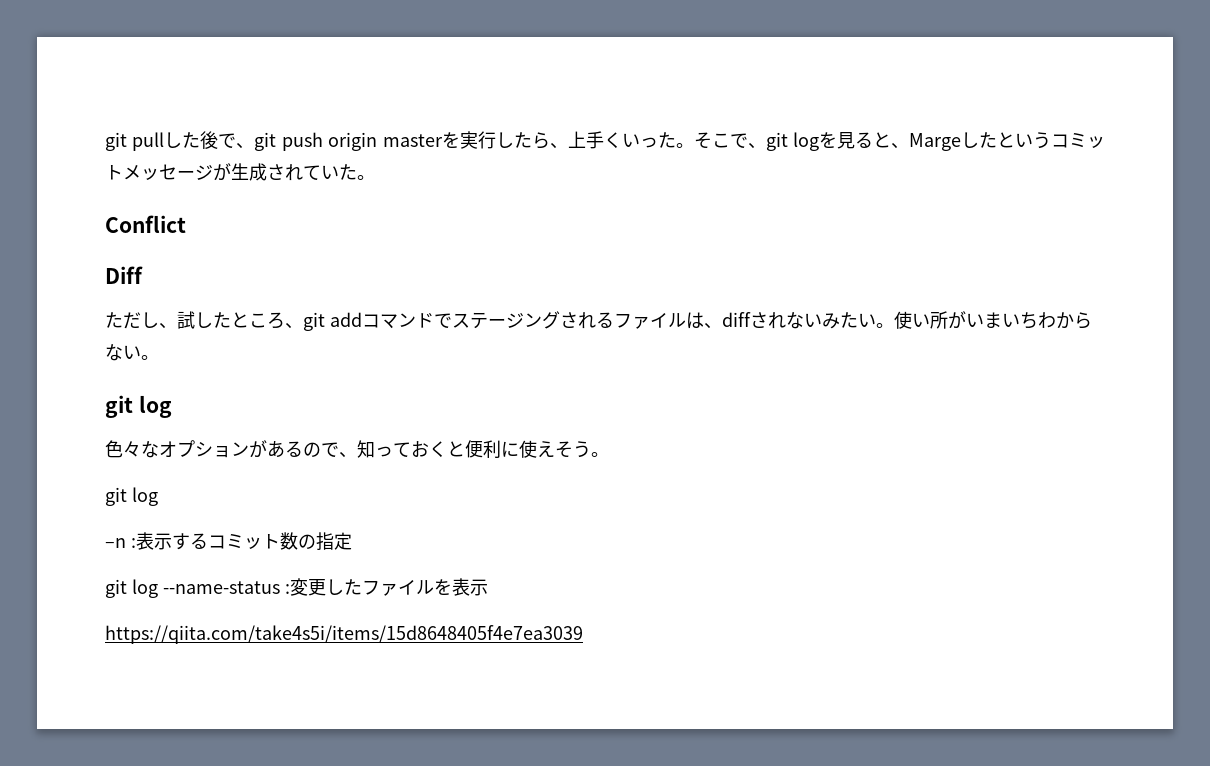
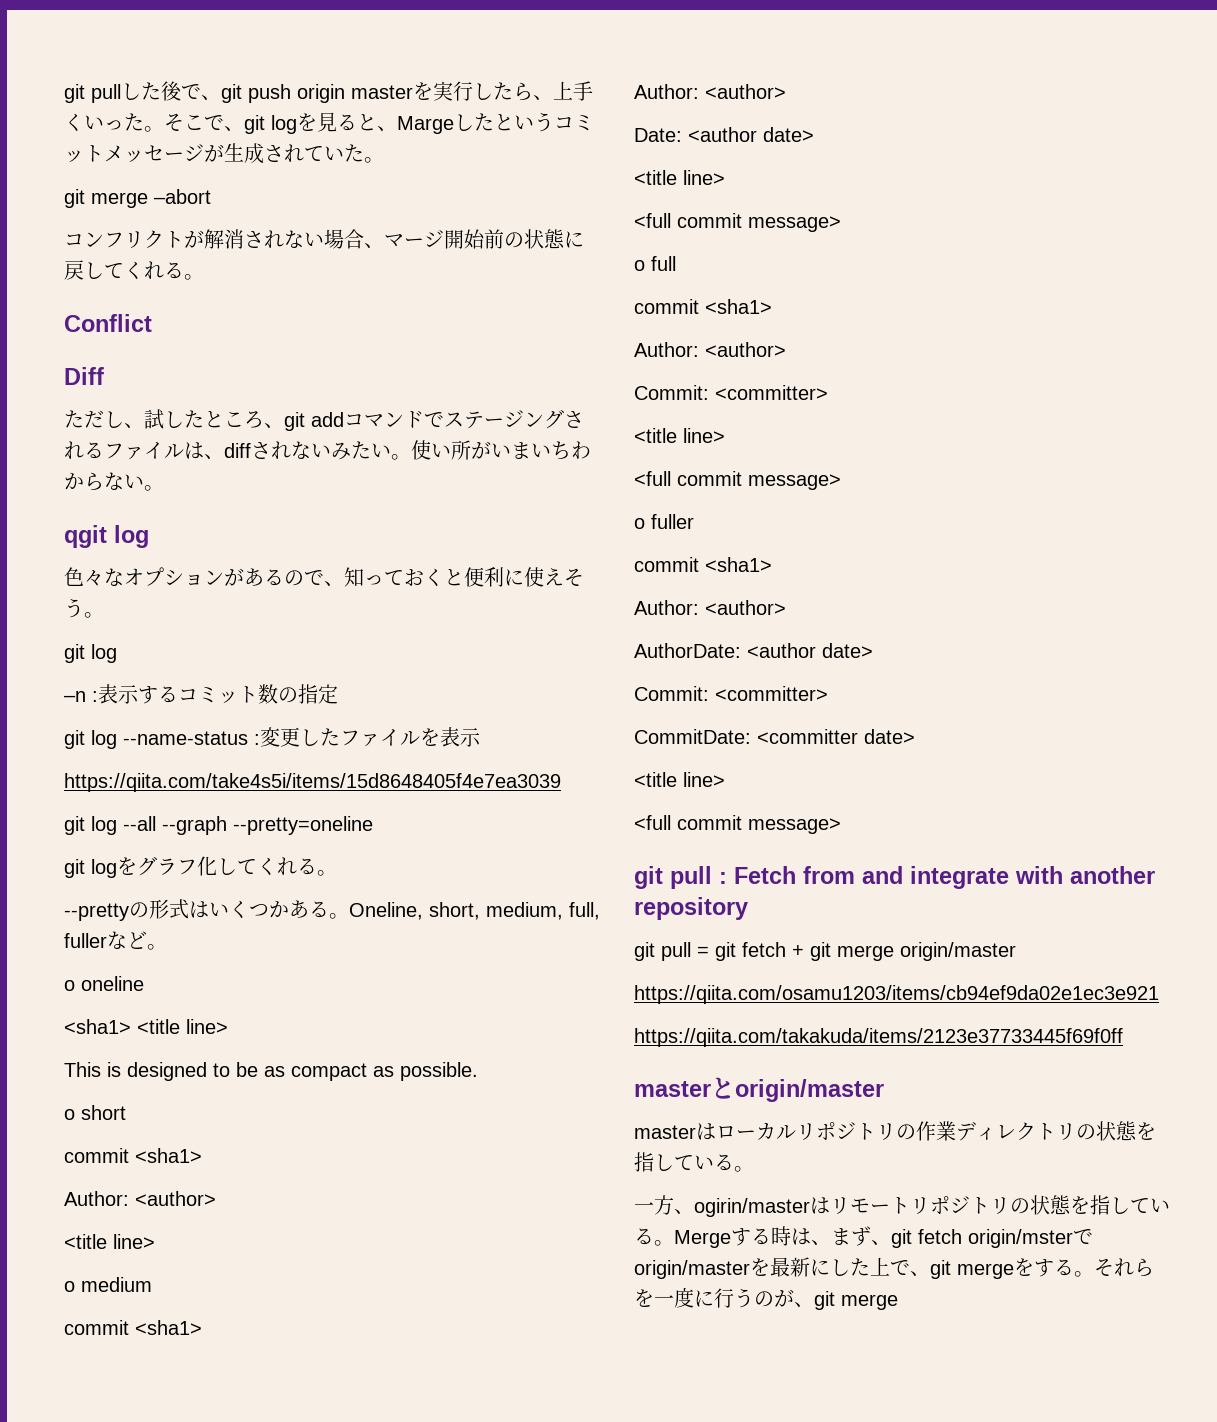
+ git merge –abort
+ コンフリクトが解消されない場合、マージ開始前の状態に戻してくれる。
  使い所がいまいちわからない。
- git log
+ qgit log
+ git log --all --graph --pretty=oneline
+ git logをグラフ化してくれる。
+ --prettyの形式はいくつかある。Oneline, short, medium, full, fullerなど。
+ o oneline
+ <sha1> <title line>
+ This is designed to be as compact as possible.
+ o short
+ commit <sha1>
+ Author: <author>
+ <title line>
+ o medium
+ commit <sha1>
+ Author: <author>
+ Date: <author date>
+ <title line>
+ <full commit message>
+ o full
+ commit <sha1>
+ Author: <author>
+ Commit: <committer>
+ <title line>
+ <full commit message>
+ o fuller
+ commit <sha1>
+ Author: <author>
+ AuthorDate: <author date>
+ Commit: <committer>
+ CommitDate: <committer date>
+ <title line>
+ <full commit message>
+ git pull : Fetch from and integrate with another repository
+ git pull = git fetch + git merge origin/master
+ https://qiita.com/osamu1203/items/cb94ef9da02e1ec3e921
+ https://qiita.com/takakuda/items/2123e37733445f69f0ff
+ masterとorigin/master
+ masterはローカルリポジトリの作業ディレクトリの状態を指している。
+ 一方、ogirin/masterはリモートリポジトリの状態を指している。Mergeする時は、まず、git fetch origin/msterでorigin/masterを最新にした上で、git mergeをする。それらを一度に行うのが、git merge

